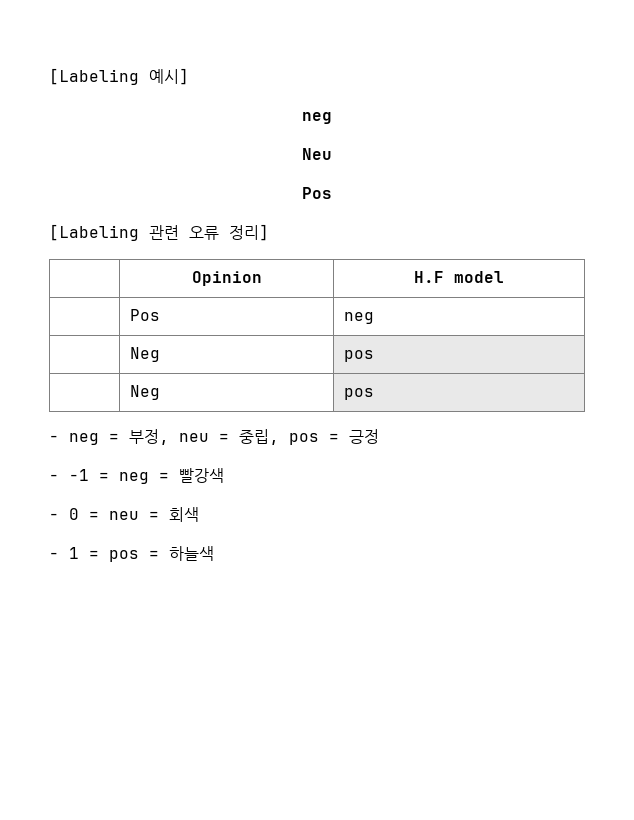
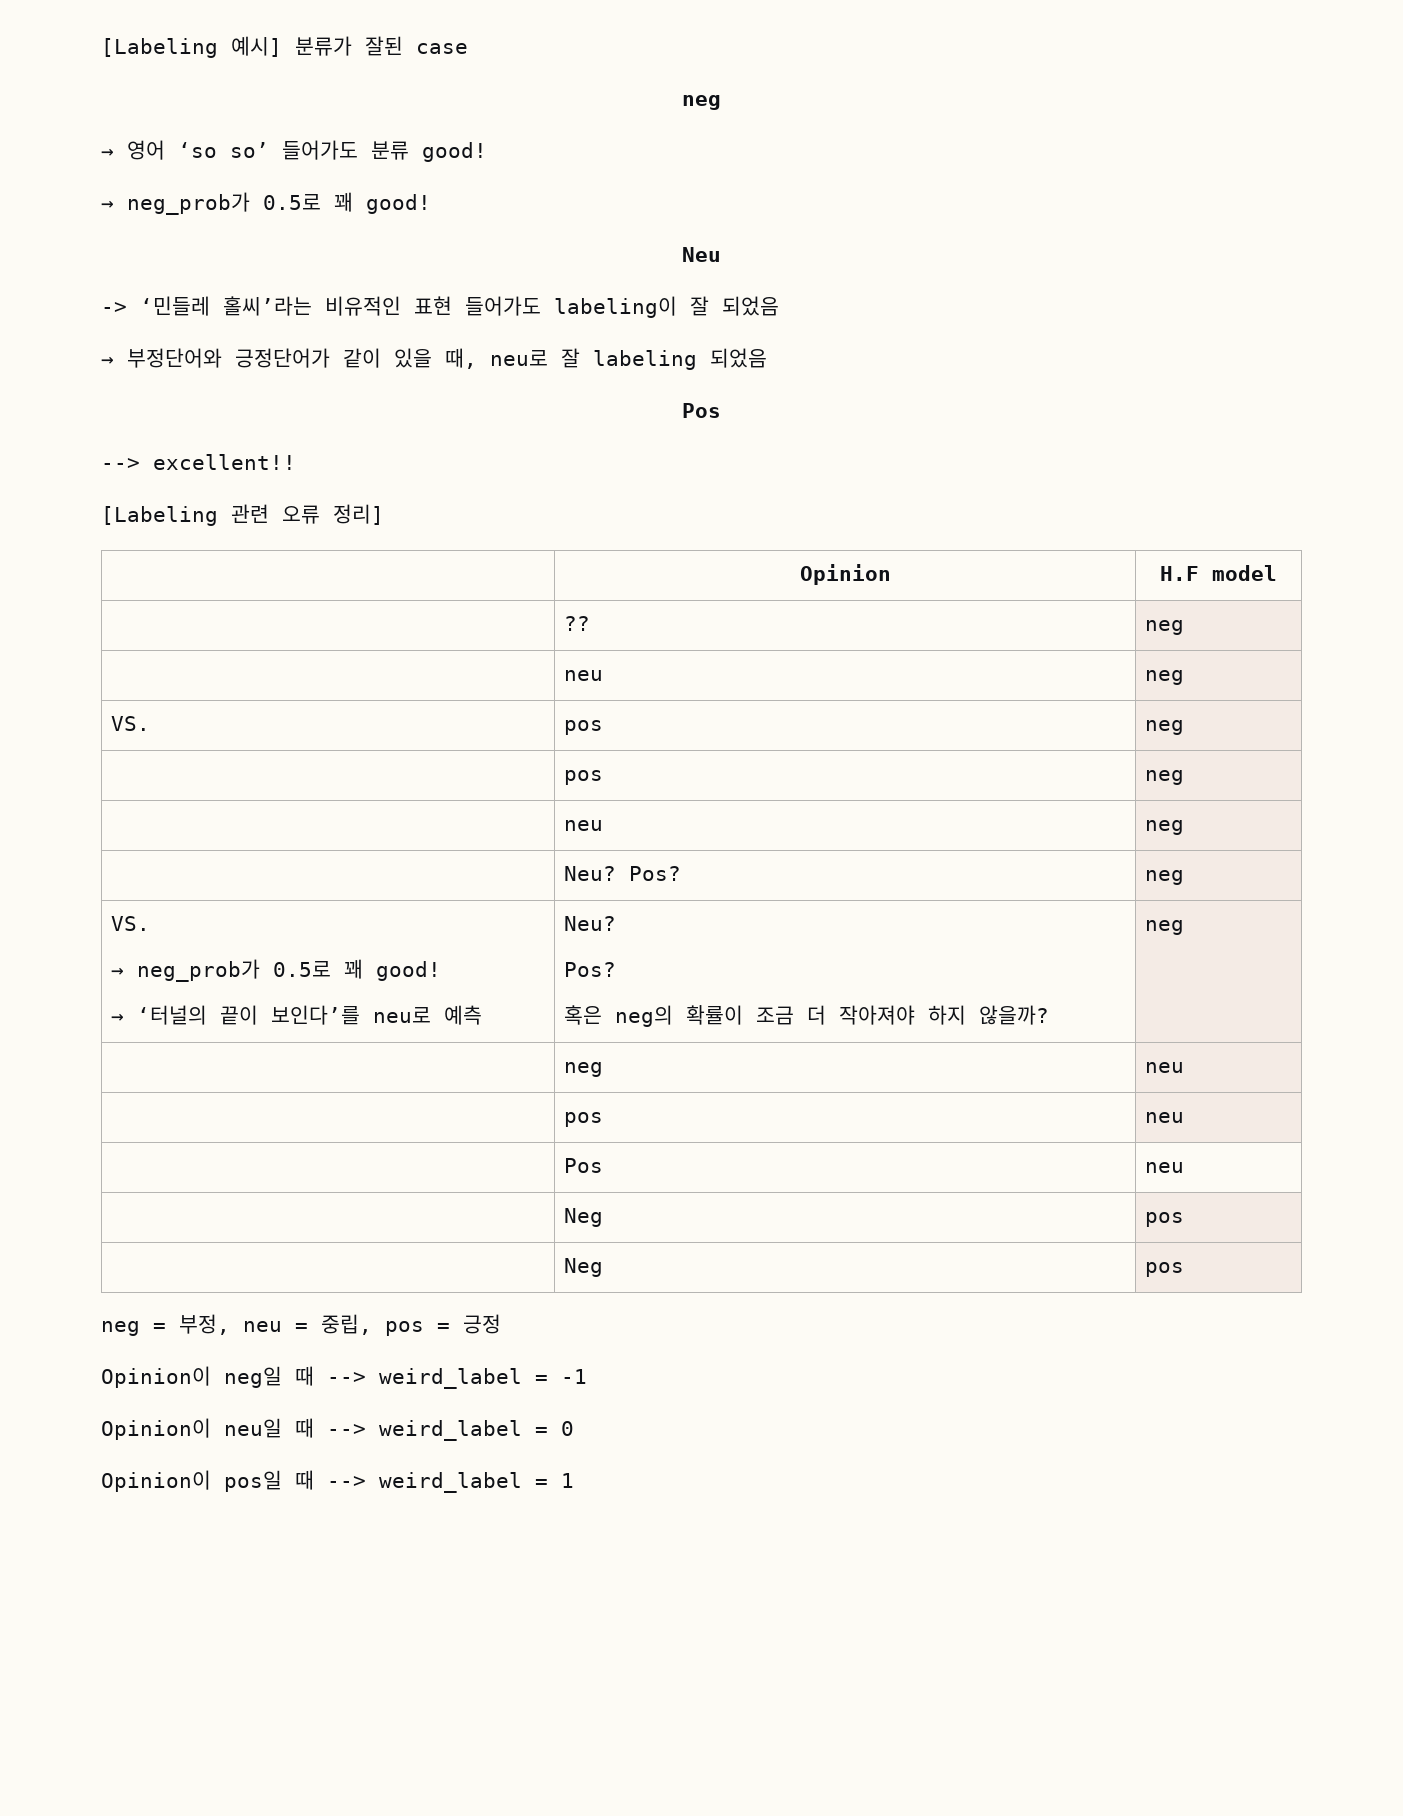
- [Labeling 예시]
+ [Labeling 예시] 분류가 잘된 case
  neg
+ → 영어 ‘so so’ 들어가도 분류 good!
+ → neg_prob가 0.5로 꽤 good!
  Neu
+ -> ‘민들레 홀씨’라는 비유적인 표현 들어가도 labeling이 잘 되었음
+ → 부정단어와 긍정단어가 같이 있을 때, neu로 잘 labeling 되었음
  Pos
+ --> excellent!!
+ | ?? | neg
+ | neu | neg
+ VS. | pos | neg
+ | pos | neg
+ | neu | neg
+ | Neu? Pos? | neg
+ VS.
+ → neg_prob가 0.5로 꽤 good!
+ → ‘터널의 끝이 보인다’를 neu로 예측 | Neu?
+ Pos?
+ 혹은 neg의 확률이 조금 더 작아져야 하지 않을까? | neg
+ | neg | neu
+ | pos | neu
- | Pos | neg
+ | Pos | neu
- - neg = 부정, neu = 중립, pos = 긍정
+ neg = 부정, neu = 중립, pos = 긍정
- - -1 = neg = 빨강색
- - 0 = neu = 회색
- - 1 = pos = 하늘색
+ Opinion이 neg일 때 --> weird_label = -1
+ Opinion이 neu일 때 --> weird_label = 0
+ Opinion이 pos일 때 --> weird_label = 1

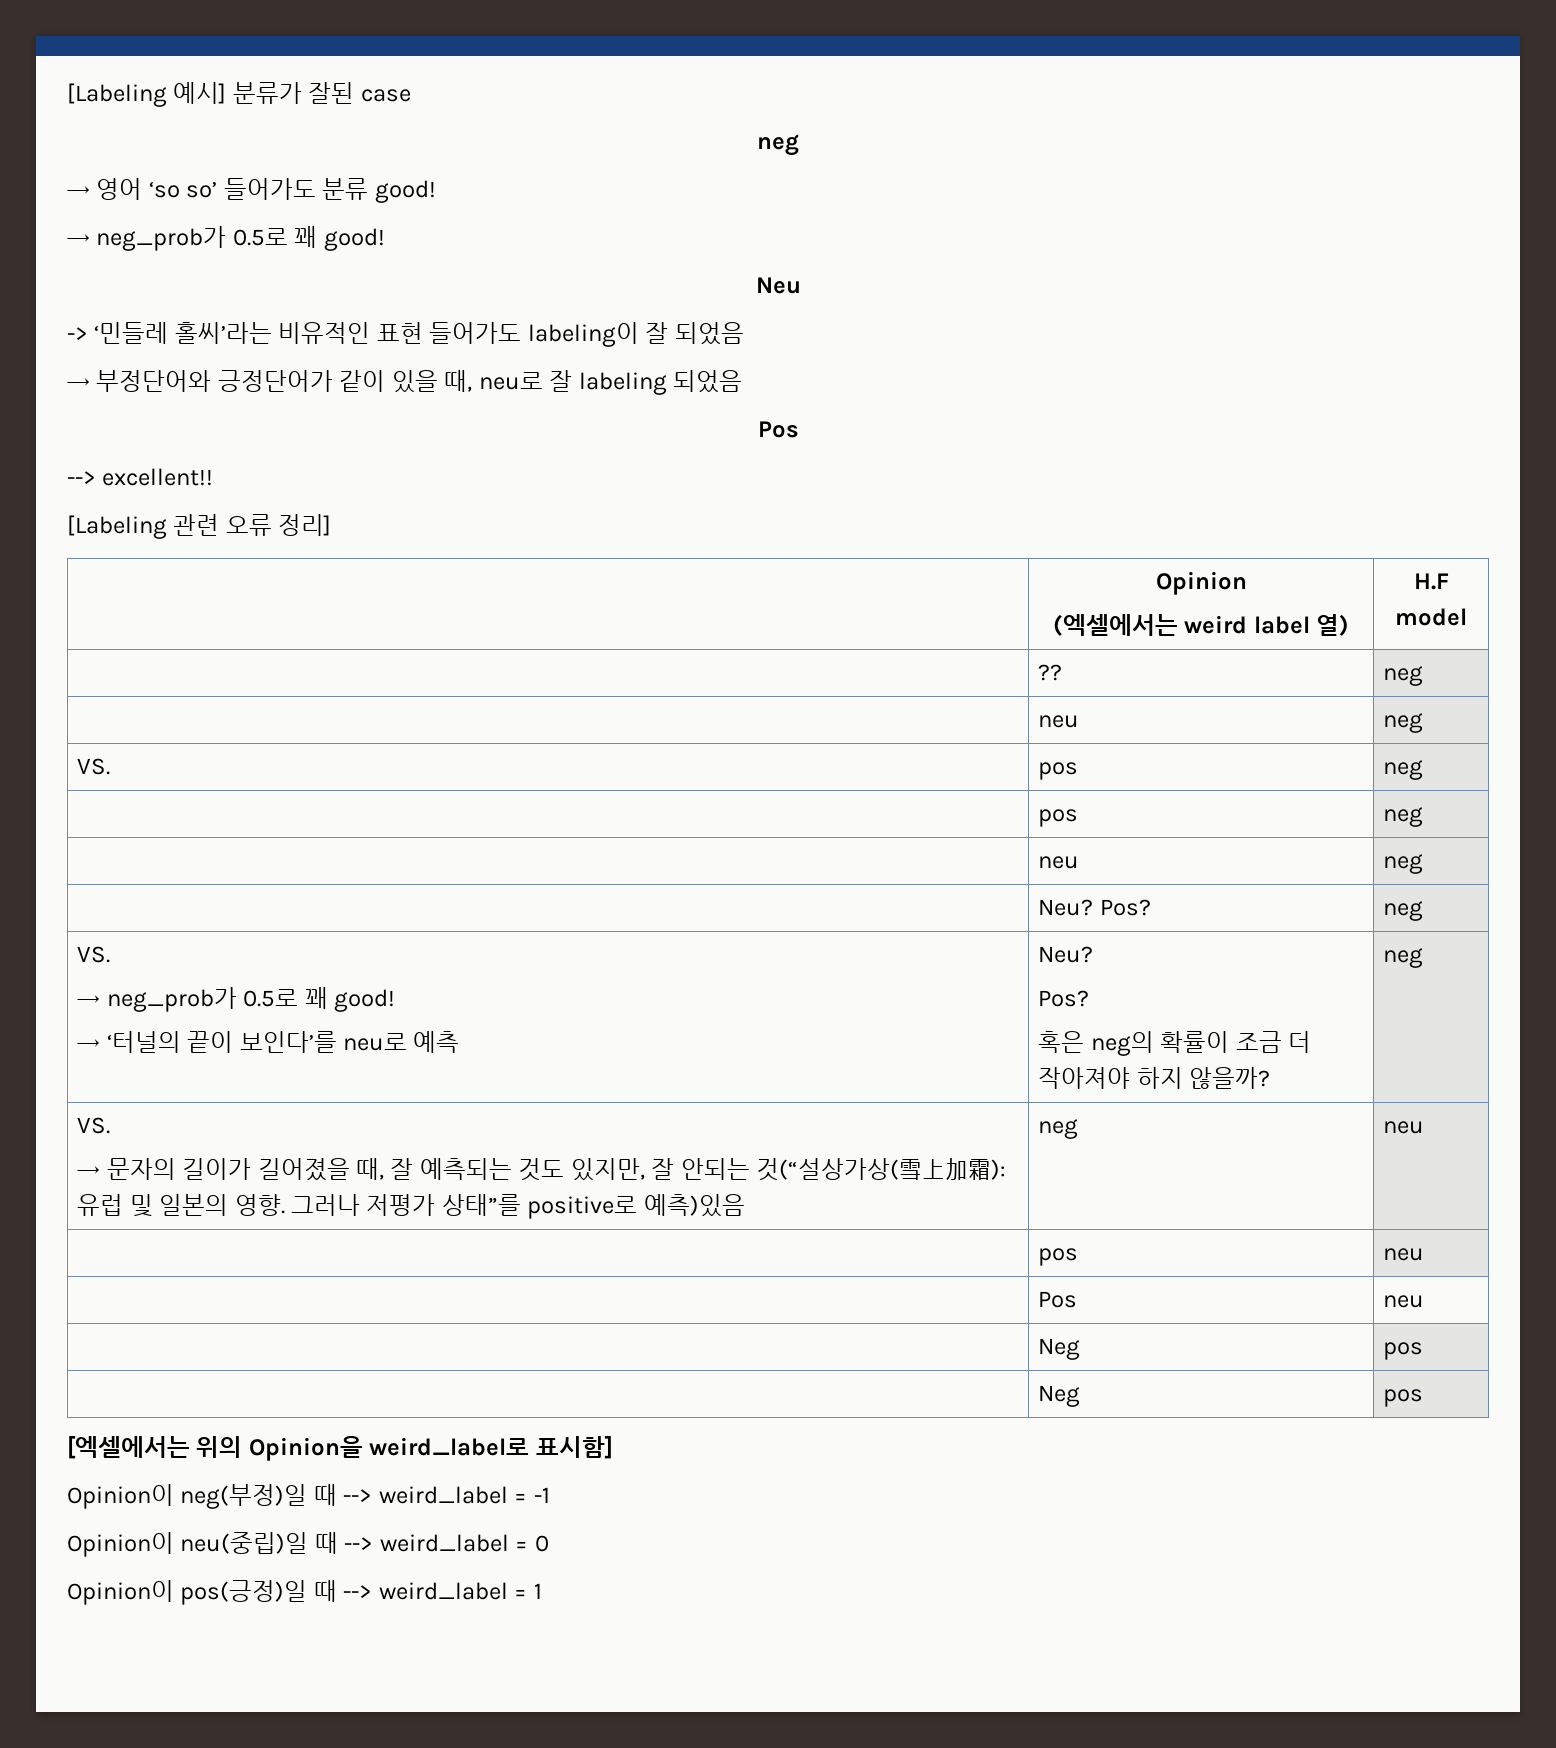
- | Opinion | H.F model
+ | Opinion
+ (엑셀에서는 weird label 열) | H.F model
  | Neu? Pos? | neg
  VS.
  → neg_prob가 0.5로 꽤 good!
  → ‘터널의 끝이 보인다’를 neu로 예측 | Neu?
  Pos?
  혹은 neg의 확률이 조금 더 작아져야 하지 않을까? | neg
- | neg | neu
+ VS.
+ → 문자의 길이가 길어졌을 때, 잘 예측되는 것도 있지만, 잘 안되는 것(“설상가상(雪上加霜): 유럽 및 일본의 영향. 그러나 저평가 상태”를 positive로 예측)있음 | neg | neu
- neg = 부정, neu = 중립, pos = 긍정
- Opinion이 neg일 때 --> weird_label = -1
+ [엑셀에서는 위의 Opinion을 weird_label로 표시함]
+ Opinion이 neg(부정)일 때 --> weird_label = -1
- Opinion이 neu일 때 --> weird_label = 0
+ Opinion이 neu(중립)일 때 --> weird_label = 0
- Opinion이 pos일 때 --> weird_label = 1
+ Opinion이 pos(긍정)일 때 --> weird_label = 1

